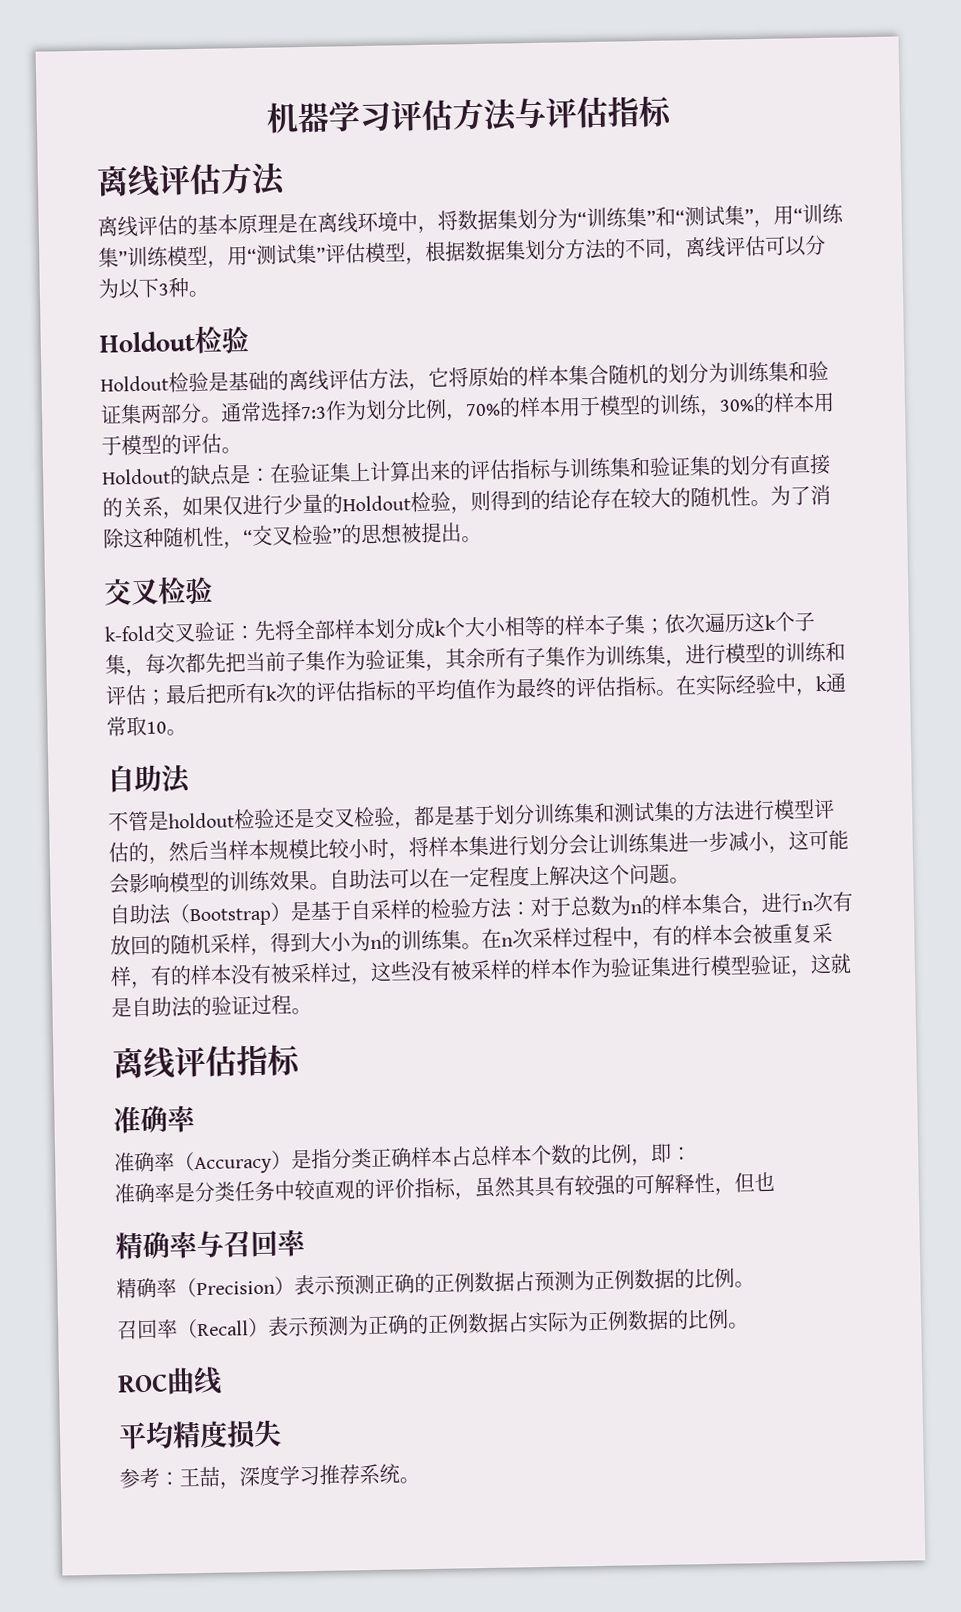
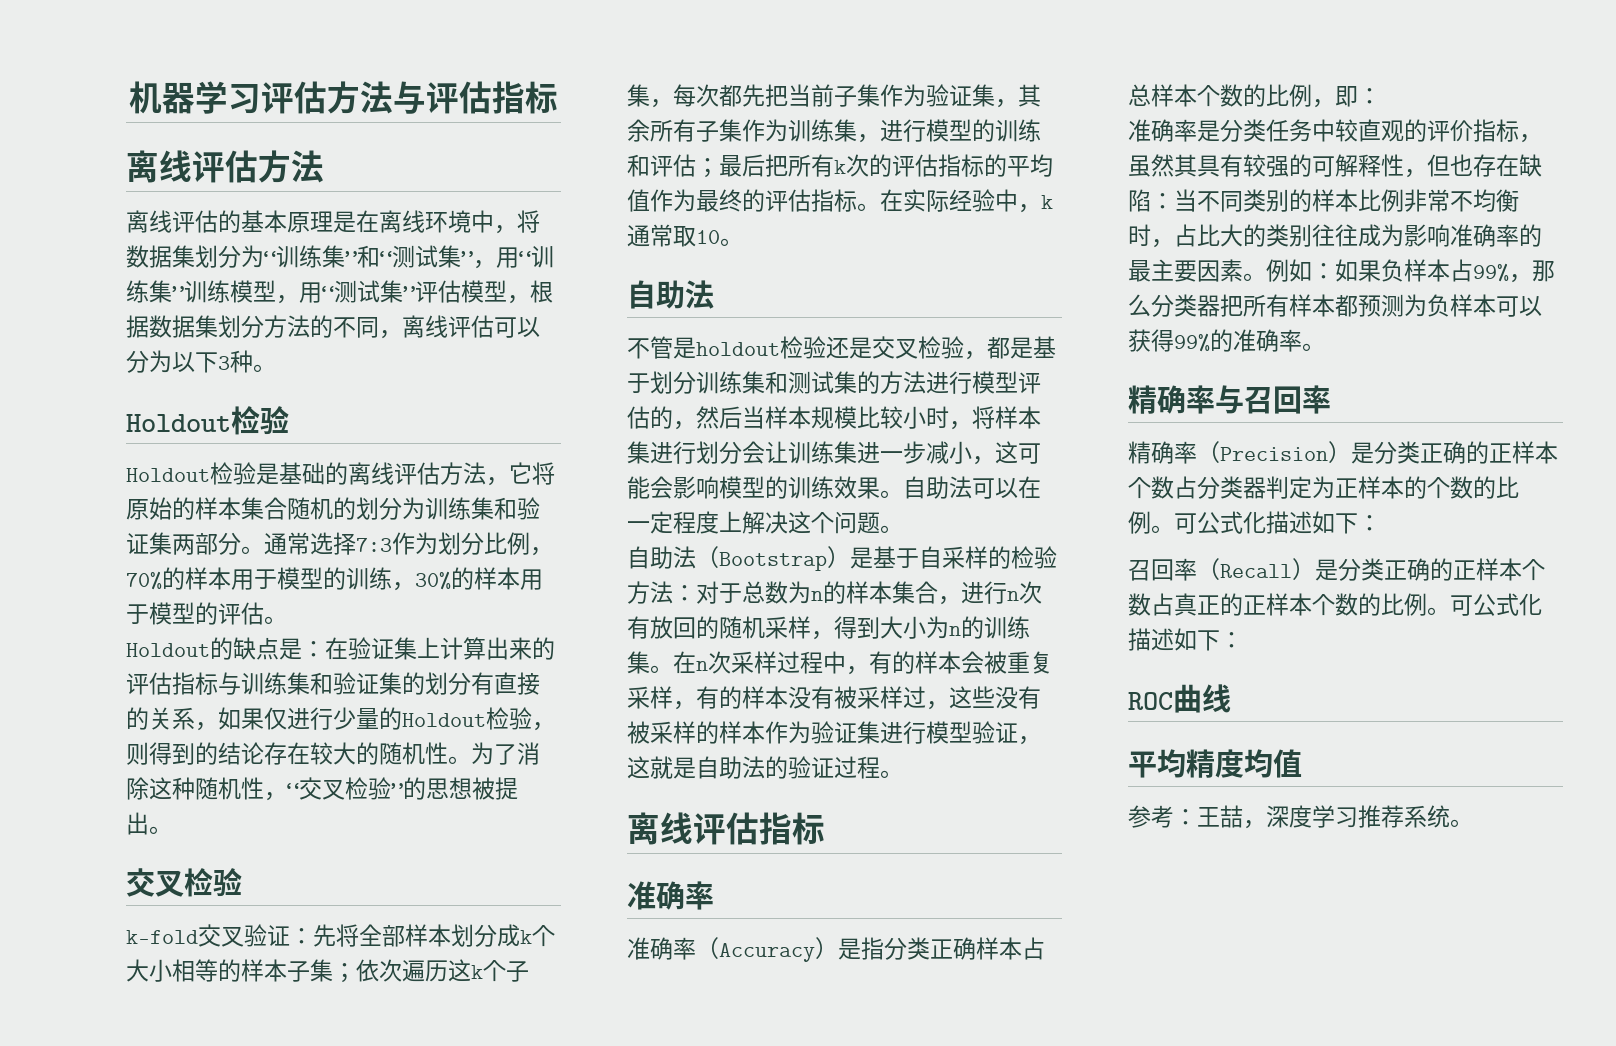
- 准确率是分类任务中较直观的评价指标，虽然其具有较强的可解释性，但也
+ 准确率是分类任务中较直观的评价指标，虽然其具有较强的可解释性，但也存在缺陷：当不同类别的样本比例非常不均衡时，占比大的类别往往成为影响准确率的最主要因素。例如：如果负样本占99%，那么分类器把所有样本都预测为负样本可以获得99%的准确率。
- 精确率（Precision）表示预测正确的正例数据占预测为正例数据的比例。
- 召回率（Recall）表示预测为正确的正例数据占实际为正例数据的比例。
+ 精确率（Precision）是分类正确的正样本个数占分类器判定为正样本的个数的比例。可公式化描述如下：
+ 召回率（Recall）是分类正确的正样本个数占真正的正样本个数的比例。可公式化描述如下：
- 平均精度损失
+ 平均精度均值

